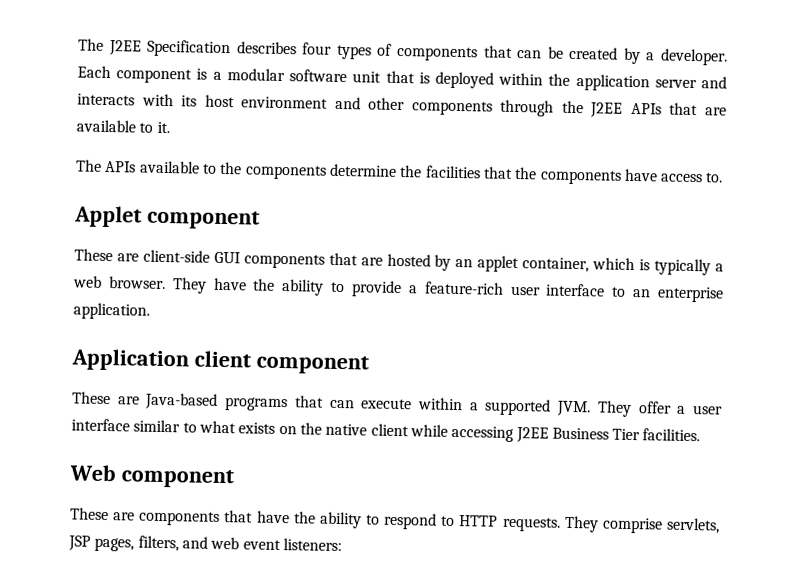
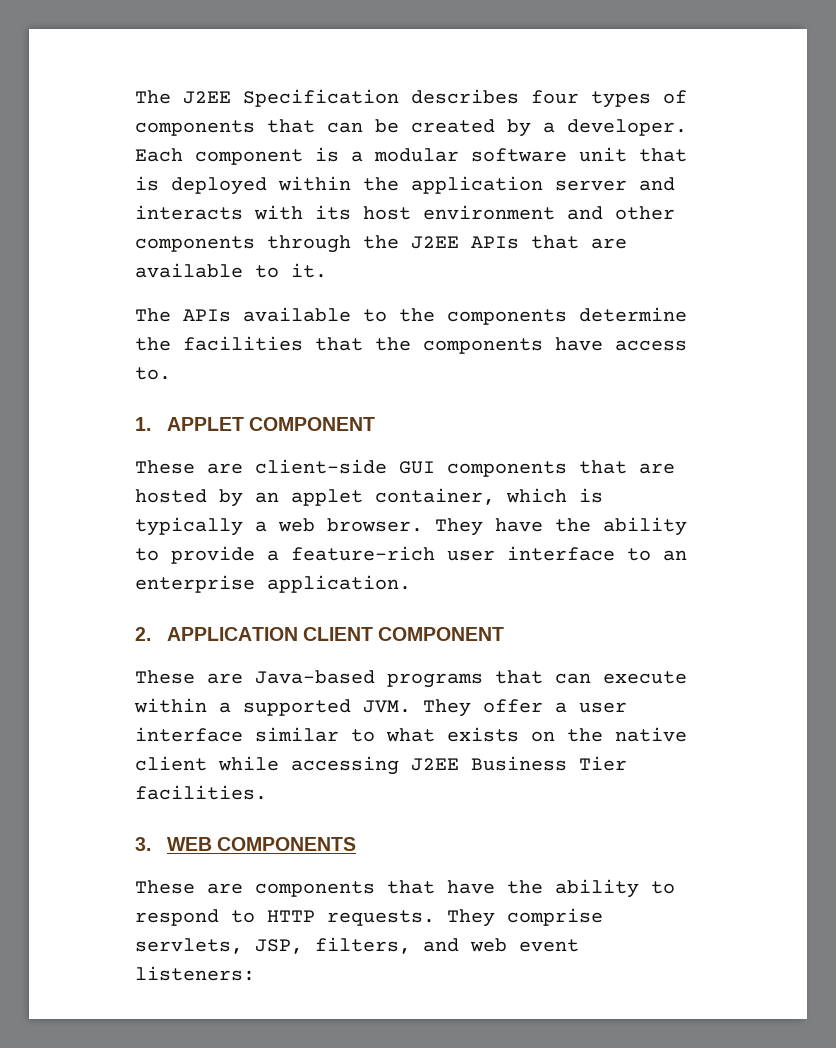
- Applet component
+ 1. APPLET COMPONENT
- Application client component
+ 2. APPLICATION CLIENT COMPONENT
- Web component
+ 3. WEB COMPONENTS
- They comprise servlets, JSP pages, filters, and web event listeners:
+ They comprise servlets, JSP, filters, and web event listeners:

